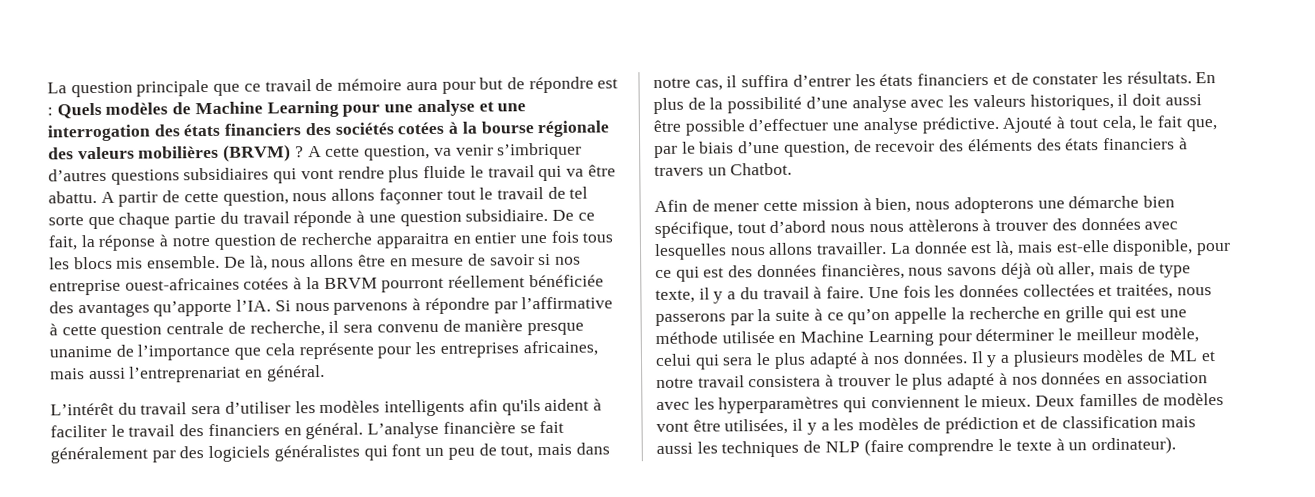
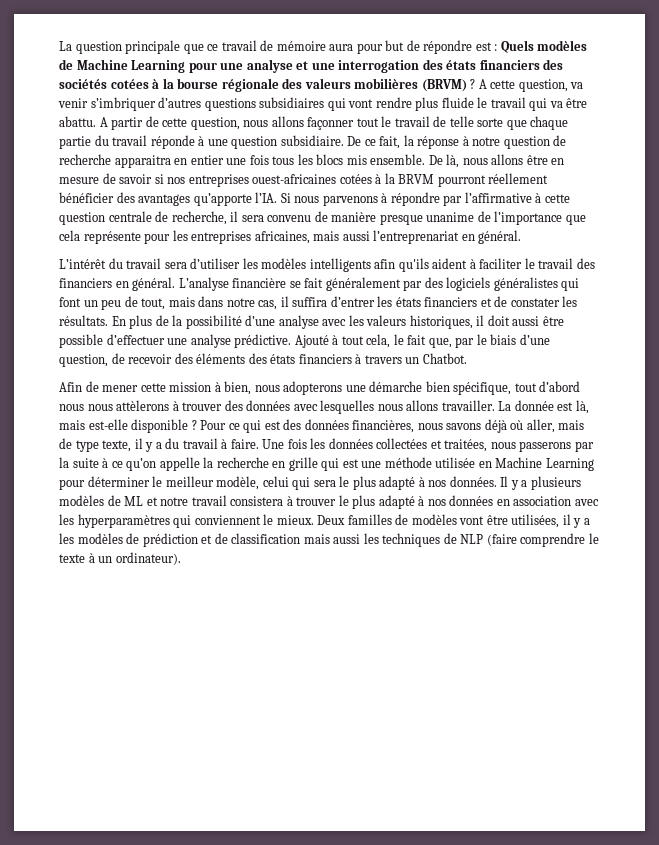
- A partir de cette question, nous allons façonner tout le travail de tel sorte que chaque partie du travail réponde à une question subsidiaire.
+ A partir de cette question, nous allons façonner tout le travail de telle sorte que chaque partie du travail réponde à une question subsidiaire.
- De là, nous allons être en mesure de savoir si nos entreprise ouest-africaines cotées à la BRVM pourront réellement bénéficiée des avantages qu’apporte l’IA.
+ De là, nous allons être en mesure de savoir si nos entreprises ouest-africaines cotées à la BRVM pourront réellement bénéficier des avantages qu’apporte l’IA.
- La donnée est là, mais est-elle disponible, pour ce qui est des données financières, nous savons déjà où aller, mais de type texte, il y a du travail à faire.
+ La donnée est là, mais est-elle disponible ? Pour ce qui est des données financières, nous savons déjà où aller, mais de type texte, il y a du travail à faire.

